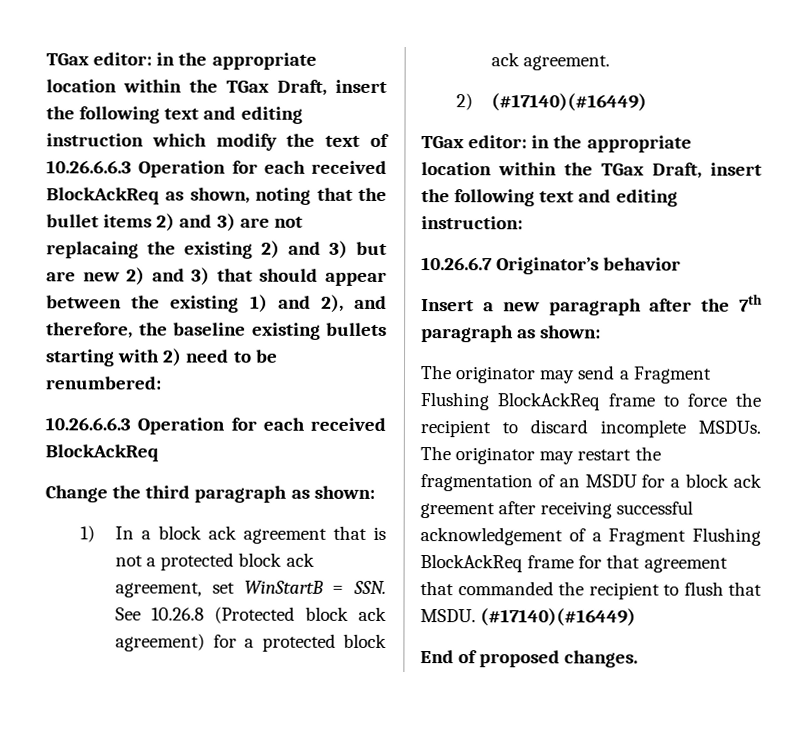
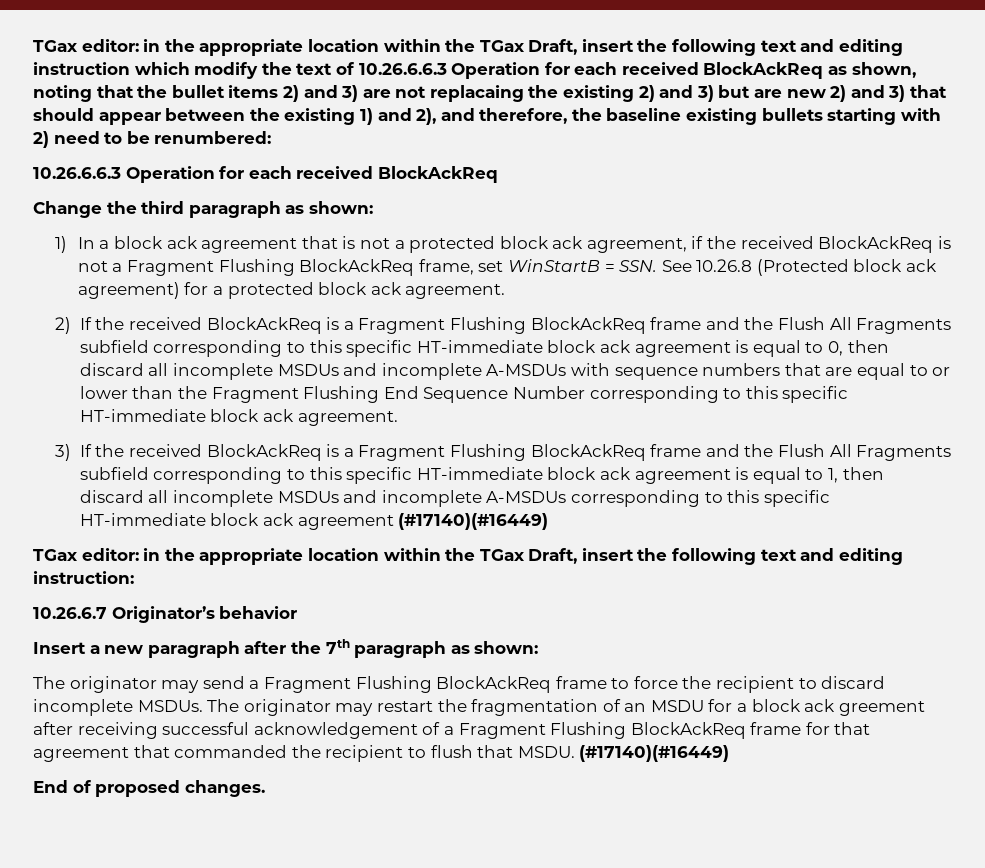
- 1) In a block ack agreement that is not a protected block ack agreement, set WinStartB = SSN. See 10.26.8 (Protected block ack agreement) for a protected block ack agreement.
+ 1) In a block ack agreement that is not a protected block ack agreement, if the received BlockAckReq is not a Fragment Flushing BlockAckReq frame, set WinStartB = SSN. See 10.26.8 (Protected block ack agreement) for a protected block ack agreement.
- 2) (#17140)(#16449)
+ 2) If the received BlockAckReq is a Fragment Flushing BlockAckReq frame and the Flush All Fragments subfield corresponding to this specific HT-immediate block ack agreement is equal to 0, then discard all incomplete MSDUs and incomplete A-MSDUs with sequence numbers that are equal to or lower than the Fragment Flushing End Sequence Number corresponding to this specific HT-immediate block ack agreement.
+ 3) If the received BlockAckReq is a Fragment Flushing BlockAckReq frame and the Flush All Fragments subfield corresponding to this specific HT-immediate block ack agreement is equal to 1, then discard all incomplete MSDUs and incomplete A-MSDUs corresponding to this specific HT-immediate block ack agreement (#17140)(#16449)

